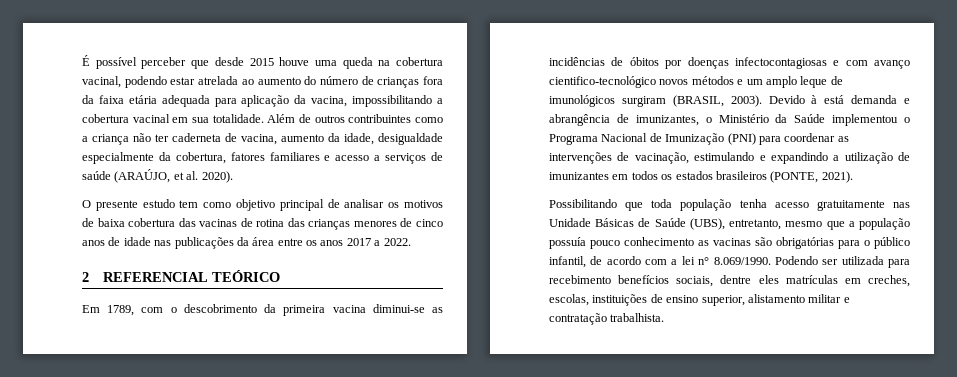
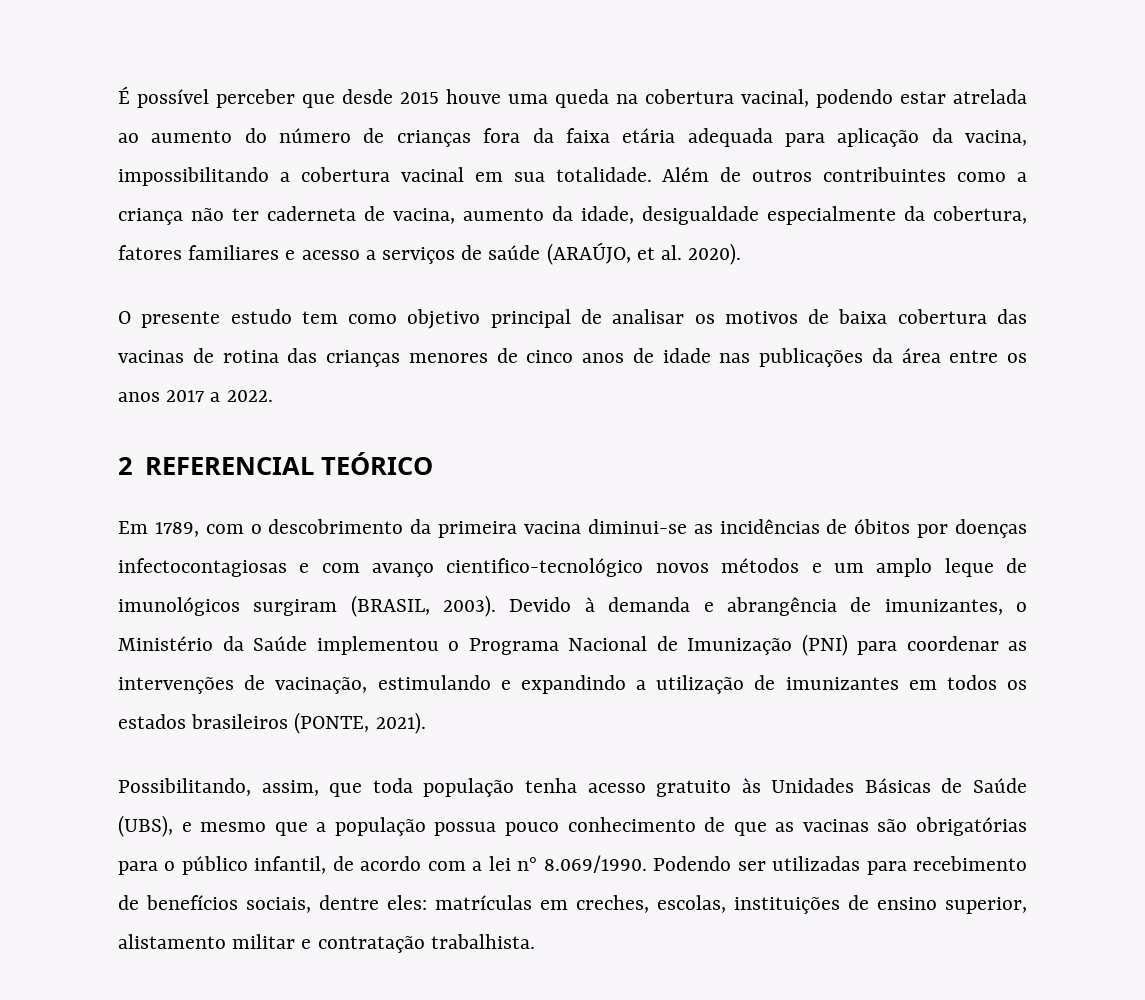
- Devido à está demanda e abrangência de imunizantes, o Ministério da Saúde implementou o Programa Nacional de Imunização (PNI) para coordenar as intervenções de vacinação, estimulando e expandindo a utilização de imunizantes em todos os estados brasileiros (PONTE, 2021).
+ Devido à demanda e abrangência de imunizantes, o Ministério da Saúde implementou o Programa Nacional de Imunização (PNI) para coordenar as intervenções de vacinação, estimulando e expandindo a utilização de imunizantes em todos os estados brasileiros (PONTE, 2021).
- Possibilitando que toda população tenha acesso gratuitamente nas Unidade Básicas de Saúde (UBS), entretanto, mesmo que a população possuía pouco conhecimento as vacinas são obrigatórias para o público infantil, de acordo com a lei n° 8.069/1990. Podendo ser utilizada para recebimento benefícios sociais, dentre eles matrículas em creches, escolas, instituições de ensino superior, alistamento militar e contratação trabalhista.
+ Possibilitando, assim, que toda população tenha acesso gratuito às Unidades Básicas de Saúde (UBS), e mesmo que a população possua pouco conhecimento de que as vacinas são obrigatórias para o público infantil, de acordo com a lei n° 8.069/1990. Podendo ser utilizadas para recebimento de benefícios sociais, dentre eles: matrículas em creches, escolas, instituições de ensino superior, alistamento militar e contratação trabalhista.

